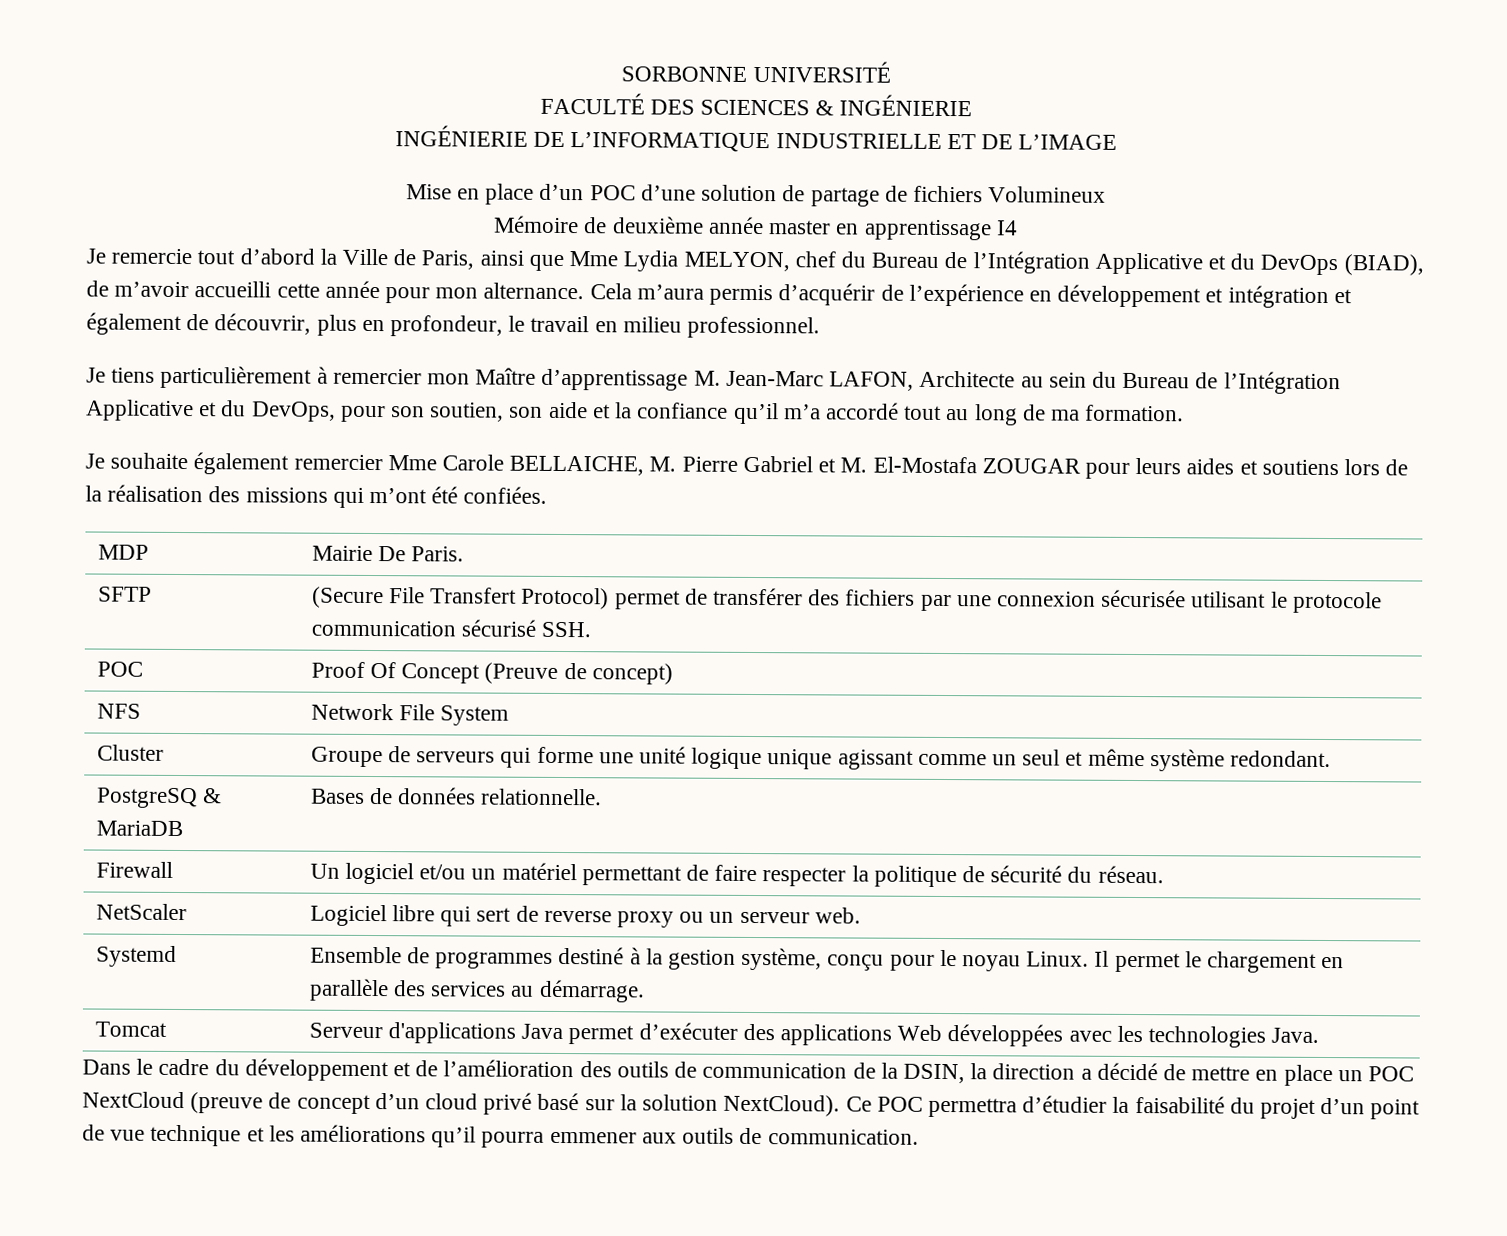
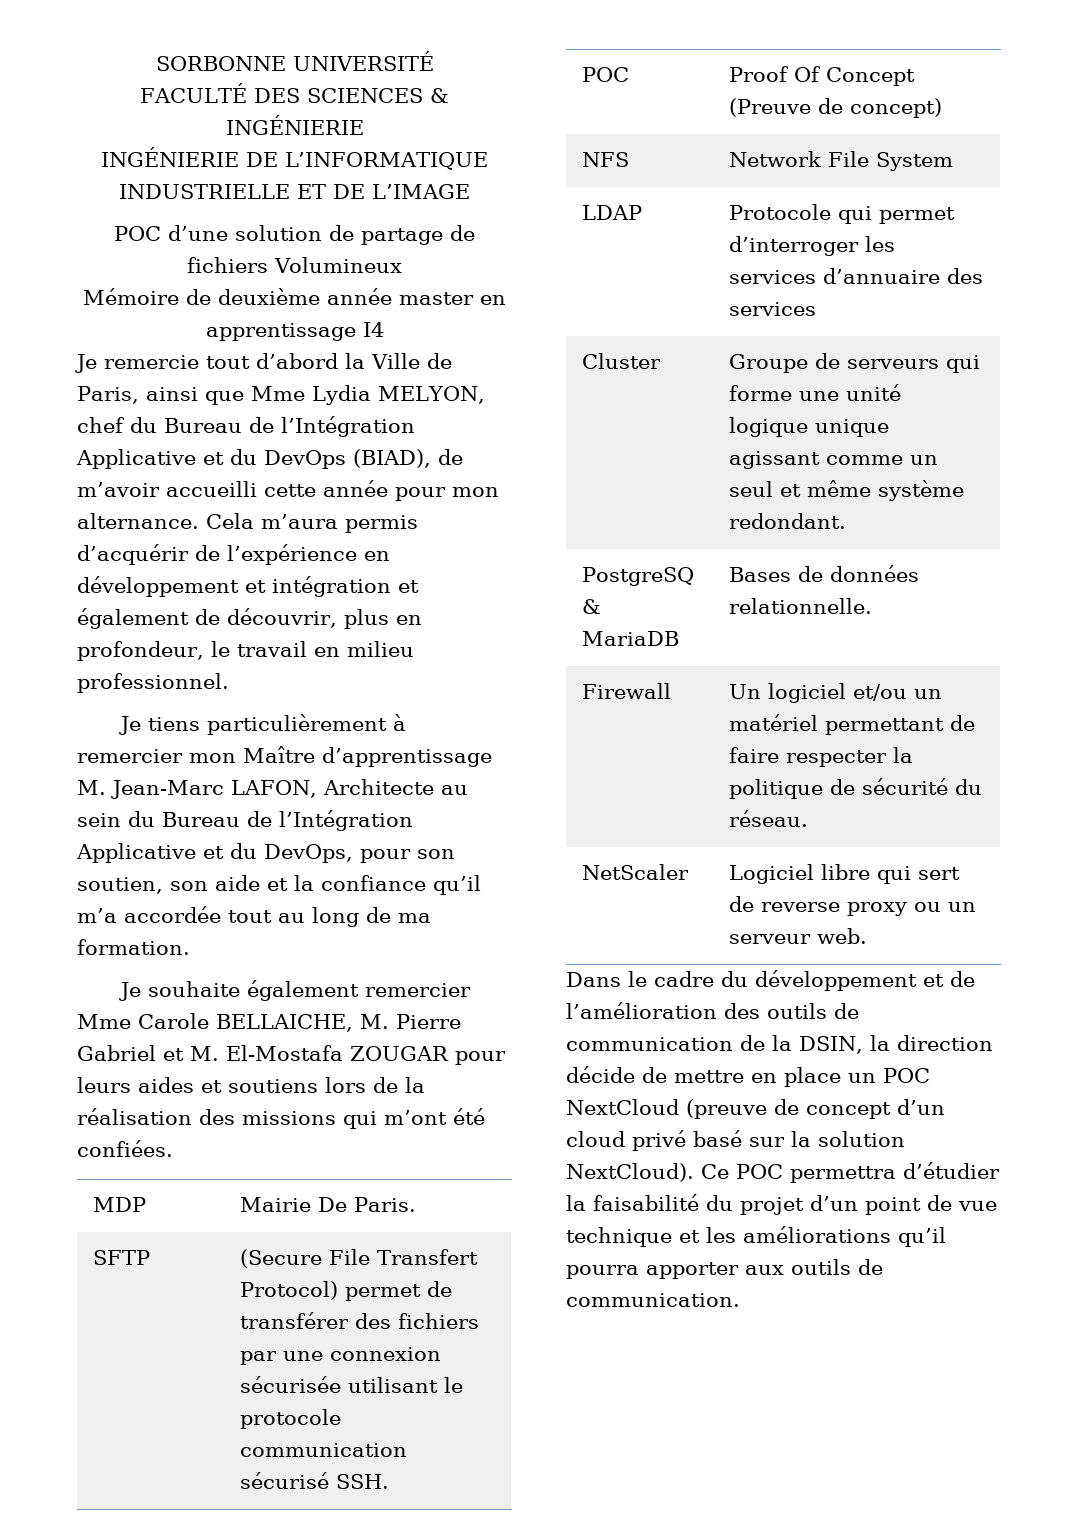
- Mise en place d’un POC d’une solution de partage de fichiers Volumineux
+ POC d’une solution de partage de fichiers Volumineux
- Je tiens particulièrement à remercier mon Maître d’apprentissage M. Jean-Marc LAFON, Architecte au sein du Bureau de l’Intégration Applicative et du DevOps, pour son soutien, son aide et la confiance qu’il m’a accordé tout au long de ma formation.
+ Je tiens particulièrement à remercier mon Maître d’apprentissage M. Jean-Marc LAFON, Architecte au sein du Bureau de l’Intégration Applicative et du DevOps, pour son soutien, son aide et la confiance qu’il m’a accordée tout au long de ma formation.
+ LDAP | Protocole qui permet d’interroger les services d’annuaire des services
- Systemd | Ensemble de programmes destiné à la gestion système, conçu pour le noyau Linux. Il permet le chargement en parallèle des services au démarrage.
- Tomcat | Serveur d'applications Java permet d’exécuter des applications Web développées avec les technologies Java.
- Dans le cadre du développement et de l’amélioration des outils de communication de la DSIN, la direction a décidé de mettre en place un POC NextCloud (preuve de concept d’un cloud privé basé sur la solution NextCloud).
+ Dans le cadre du développement et de l’amélioration des outils de communication de la DSIN, la direction décide de mettre en place un POC NextCloud (preuve de concept d’un cloud privé basé sur la solution NextCloud).
- Ce POC permettra d’étudier la faisabilité du projet d’un point de vue technique et les améliorations qu’il pourra emmener aux outils de communication.
+ Ce POC permettra d’étudier la faisabilité du projet d’un point de vue technique et les améliorations qu’il pourra apporter aux outils de communication.

